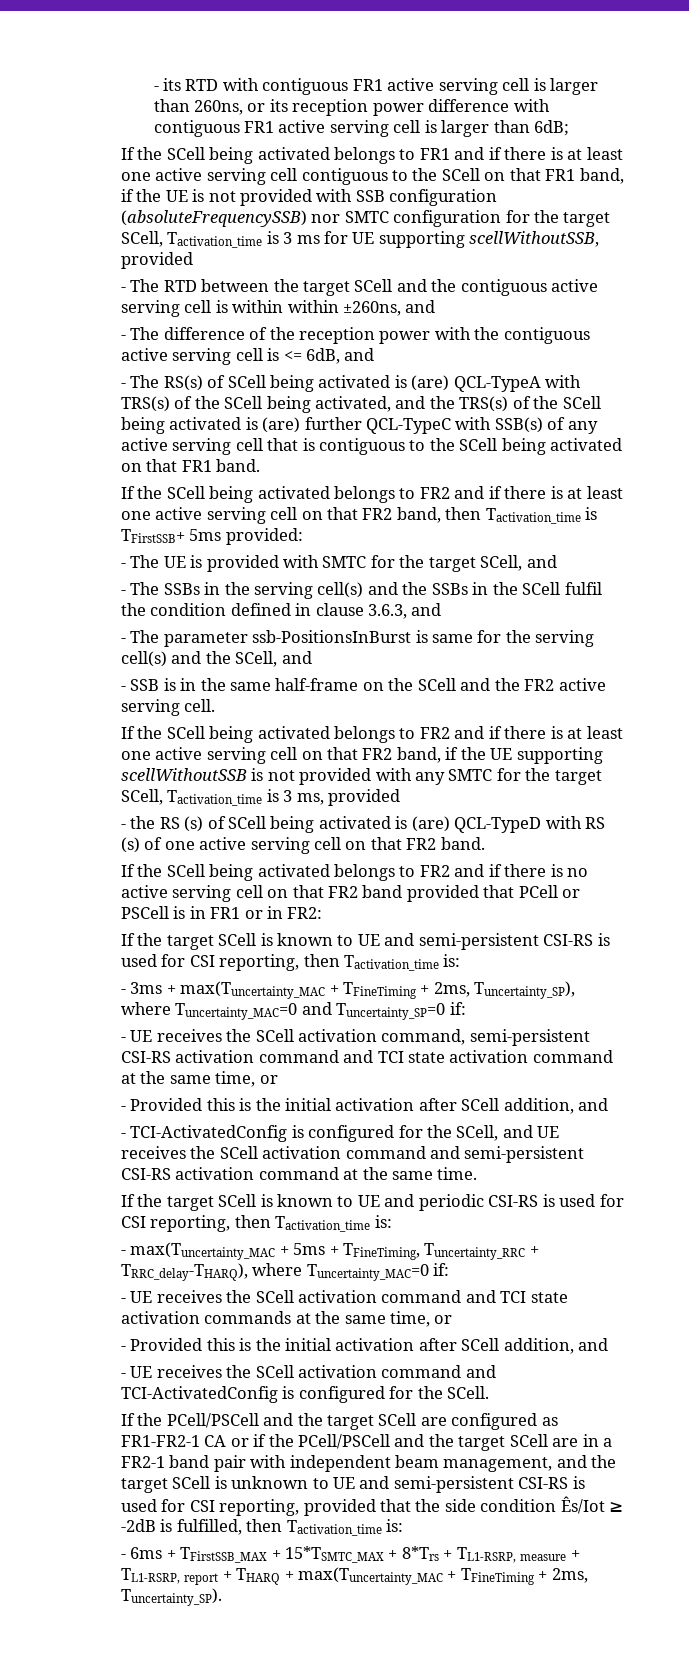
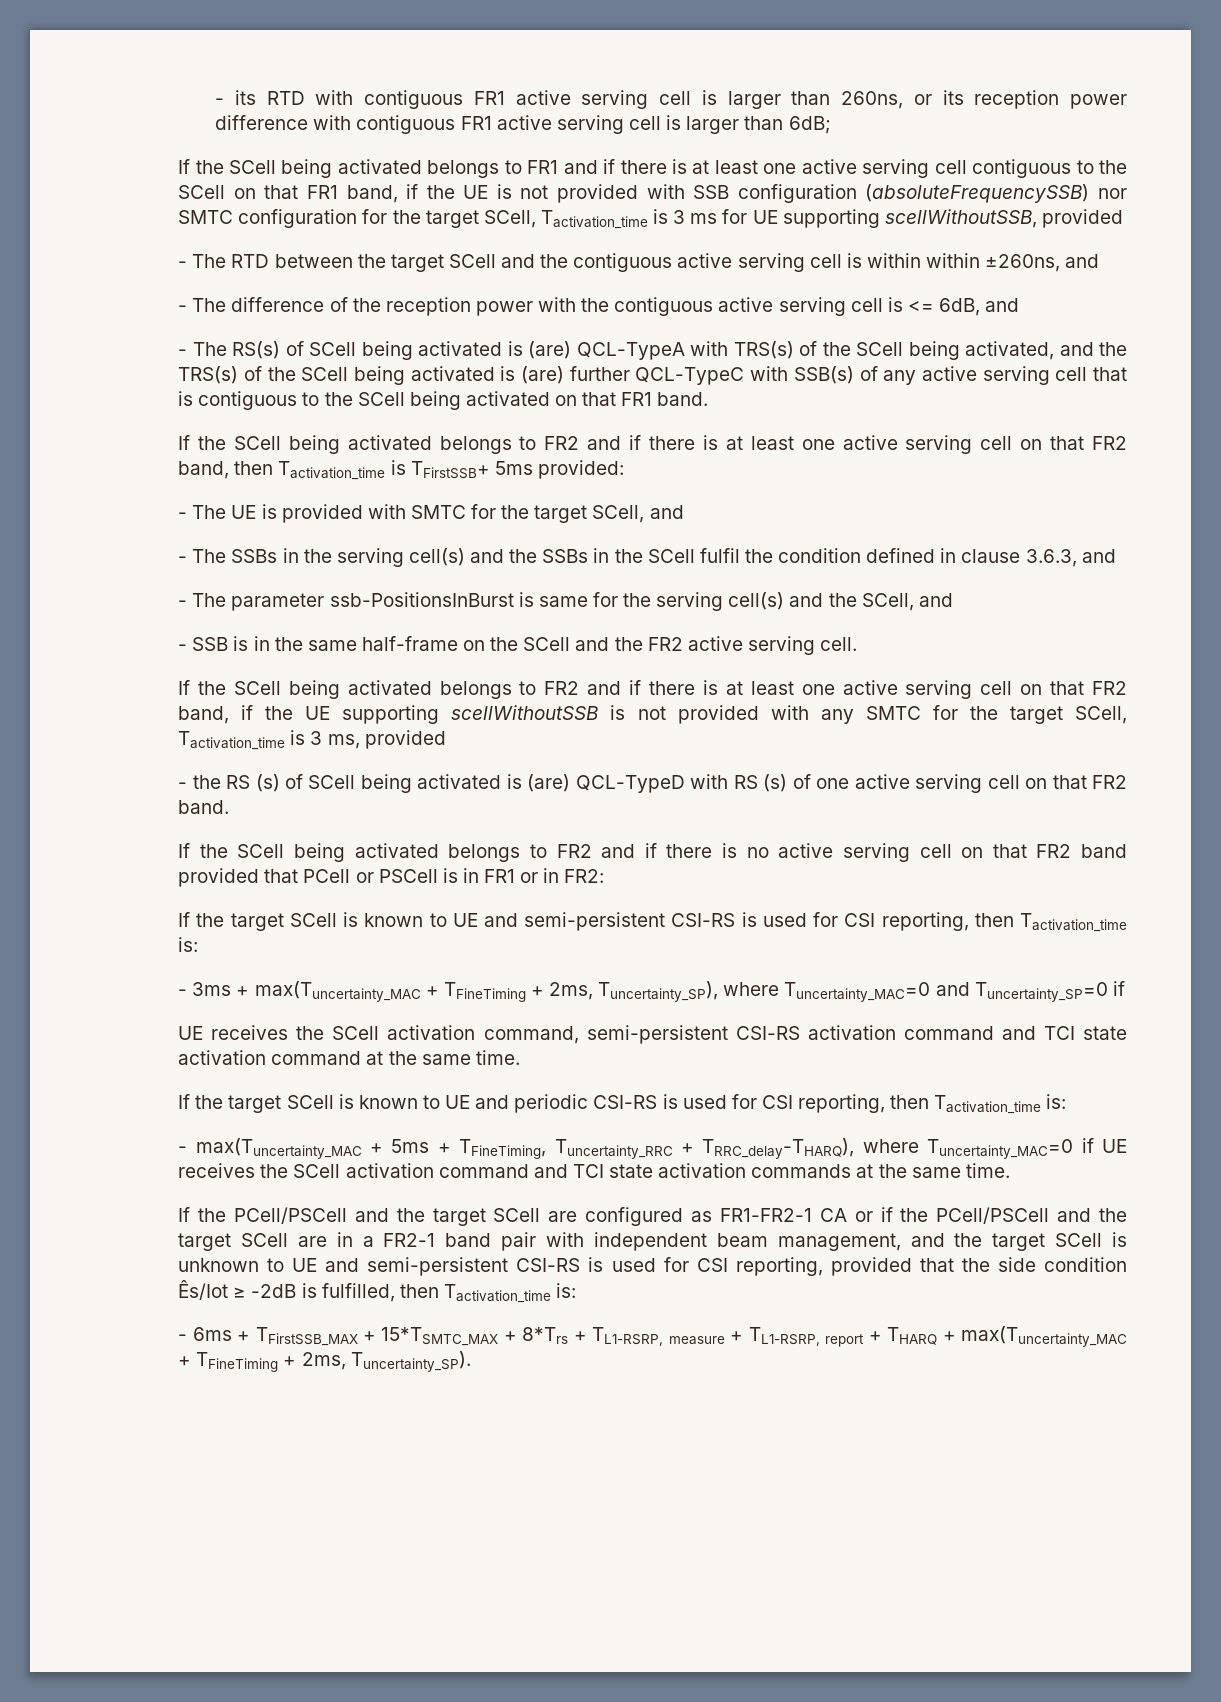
- - 3ms + max(Tuncertainty_MAC + TFineTiming + 2ms, Tuncertainty_SP), where Tuncertainty_MAC=0 and Tuncertainty_SP=0 if:
- - UE receives the SCell activation command, semi-persistent CSI-RS activation command and TCI state activation command at the same time, or
- - Provided this is the initial activation after SCell addition, and
- - TCI-ActivatedConfig is configured for the SCell, and UE receives the SCell activation command and semi-persistent CSI-RS activation command at the same time.
+ - 3ms + max(Tuncertainty_MAC + TFineTiming + 2ms, Tuncertainty_SP), where Tuncertainty_MAC=0 and Tuncertainty_SP=0 if
+ UE receives the SCell activation command, semi-persistent CSI-RS activation command and TCI state activation command at the same time.
- - max(Tuncertainty_MAC + 5ms + TFineTiming, Tuncertainty_RRC + TRRC_delay-THARQ), where Tuncertainty_MAC=0 if:
- - UE receives the SCell activation command and TCI state activation commands at the same time, or
- - Provided this is the initial activation after SCell addition, and
- - UE receives the SCell activation command and TCI-ActivatedConfig is configured for the SCell.
+ - max(Tuncertainty_MAC + 5ms + TFineTiming, Tuncertainty_RRC + TRRC_delay-THARQ), where Tuncertainty_MAC=0 if UE receives the SCell activation command and TCI state activation commands at the same time.

